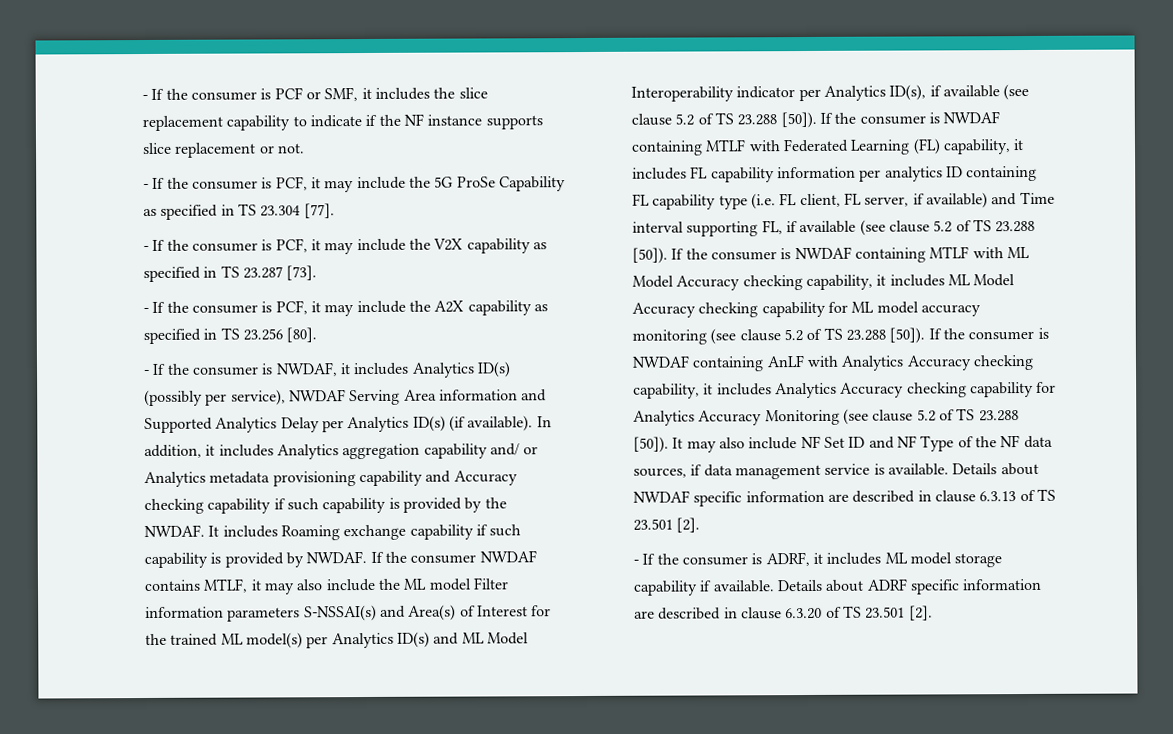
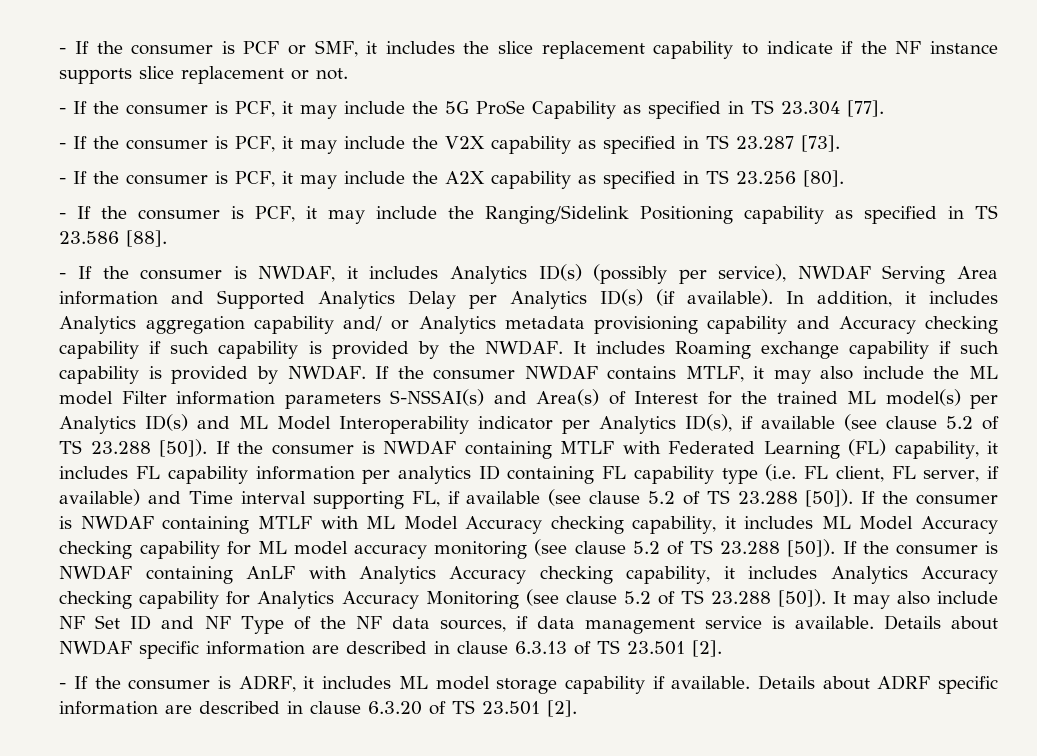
+ - If the consumer is PCF, it may include the Ranging/Sidelink Positioning capability as specified in TS 23.586 [88].

